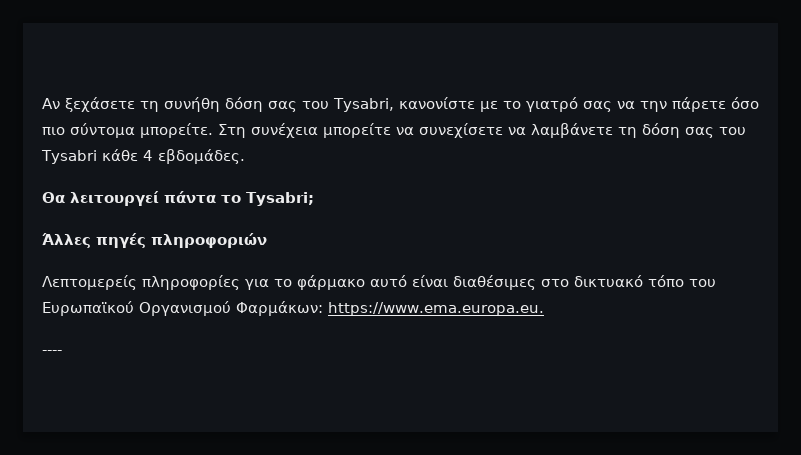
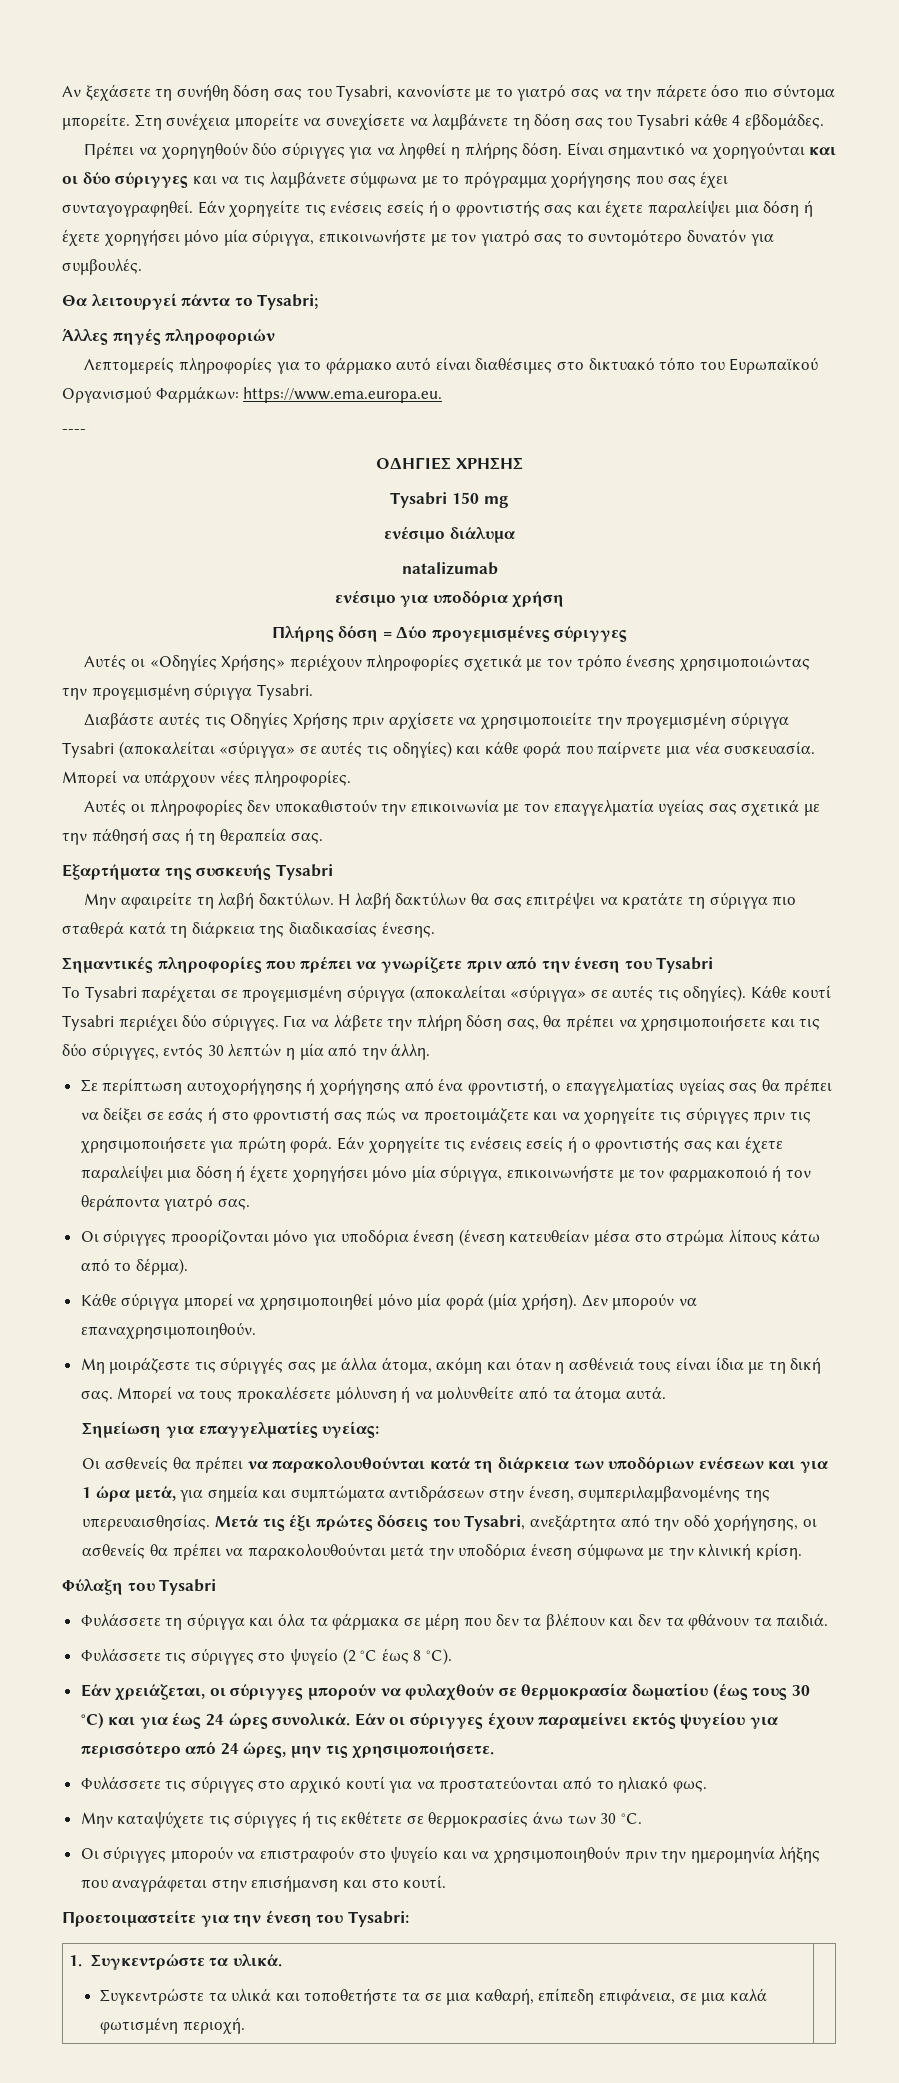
+ Πρέπει να χορηγηθούν δύο σύριγγες για να ληφθεί η πλήρης δόση. Είναι σημαντικό να χορηγούνται και οι δύο σύριγγες και να τις λαμβάνετε σύμφωνα με το πρόγραμμα χορήγησης που σας έχει συνταγογραφηθεί. Εάν χορηγείτε τις ενέσεις εσείς ή ο φροντιστής σας και έχετε παραλείψει μια δόση ή έχετε χορηγήσει μόνο μία σύριγγα, επικοινωνήστε με τον γιατρό σας το συντομότερο δυνατόν για συμβουλές.
+ ΟΔΗΓΙΕΣ ΧΡΗΣΗΣ
+ Tysabri 150 mg
+ ενέσιμο διάλυμα
+ natalizumab
+ ενέσιμο για υποδόρια χρήση
+ Πλήρης δόση = Δύο προγεμισμένες σύριγγες
+ Αυτές οι «Οδηγίες Χρήσης» περιέχουν πληροφορίες σχετικά με τον τρόπο ένεσης χρησιμοποιώντας την προγεµισµένη σύριγγα Tysabri.
+ Διαβάστε αυτές τις Οδηγίες Χρήσης πριν αρχίσετε να χρησιμοποιείτε την προγεμισμένη σύριγγα Tysabri (αποκαλείται «σύριγγα» σε αυτές τις οδηγίες) και κάθε φορά που παίρνετε μια νέα συσκευασία. Μπορεί να υπάρχουν νέες πληροφορίες.
+ Αυτές οι πληροφορίες δεν υποκαθιστούν την επικοινωνία με τον επαγγελματία υγείας σας σχετικά με την πάθησή σας ή τη θεραπεία σας.
+ Εξαρτήματα της συσκευής Tysabri
+ Μην αφαιρείτε τη λαβή δακτύλων. Η λαβή δακτύλων θα σας επιτρέψει να κρατάτε τη σύριγγα πιο σταθερά κατά τη διάρκεια της διαδικασίας ένεσης.
+ Σημαντικές πληροφορίες που πρέπει να γνωρίζετε πριν από την ένεση του Tysabri
+ Το Tysabri παρέχεται σε προγεμισμένη σύριγγα (αποκαλείται «σύριγγα» σε αυτές τις οδηγίες). Κάθε κουτί Tysabri περιέχει δύο σύριγγες. Για να λάβετε την πλήρη δόση σας, θα πρέπει να χρησιμοποιήσετε και τις δύο σύριγγες, εντός 30 λεπτών η μία από την άλλη.
+ Σε περίπτωση αυτοχορήγησης ή χορήγησης από ένα φροντιστή, ο επαγγελματίας υγείας σας θα πρέπει να δείξει σε εσάς ή στο φροντιστή σας πώς να προετοιμάζετε και να χορηγείτε τις σύριγγες πριν τις χρησιμοποιήσετε για πρώτη φορά. Εάν χορηγείτε τις ενέσεις εσείς ή ο φροντιστής σας και έχετε παραλείψει μια δόση ή έχετε χορηγήσει μόνο μία σύριγγα, επικοινωνήστε με τον φαρμακοποιό ή τον θεράποντα γιατρό σας.
+ Οι σύριγγες προορίζονται μόνο για υποδόρια ένεση (ένεση κατευθείαν μέσα στο στρώμα λίπους κάτω από το δέρμα).
+ Κάθε σύριγγα μπορεί να χρησιμοποιηθεί μόνο μία φορά (μία χρήση). Δεν μπορούν να επαναχρησιμοποιηθούν.
+ Μη μοιράζεστε τις σύριγγές σας με άλλα άτομα, ακόμη και όταν η ασθένειά τους είναι ίδια με τη δική σας. Μπορεί να τους προκαλέσετε μόλυνση ή να μολυνθείτε από τα άτομα αυτά.
+ Σημείωση για επαγγελματίες υγείας:
+ Οι ασθενείς θα πρέπει να παρακολουθούνται κατά τη διάρκεια των υποδόριων ενέσεων και για 1 ώρα μετά, για σημεία και συμπτώματα αντιδράσεων στην ένεση, συμπεριλαμβανομένης της υπερευαισθησίας. Μετά τις έξι πρώτες δόσεις του Tysabri, ανεξάρτητα από την οδό χορήγησης, οι ασθενείς θα πρέπει να παρακολουθούνται μετά την υποδόρια ένεση σύμφωνα με την κλινική κρίση.
+ Φύλαξη του Tysabri
+ Φυλάσσετε τη σύριγγα και όλα τα φάρμακα σε μέρη που δεν τα βλέπουν και δεν τα φθάνουν τα παιδιά.
+ Φυλάσσετε τις σύριγγες στο ψυγείο (2 °C έως 8 °C).
+ Εάν χρειάζεται, οι σύριγγες μπορούν να φυλαχθούν σε θερμοκρασία δωματίου (έως τους 30 °C) και για έως 24 ώρες συνολικά. Εάν οι σύριγγες έχουν παραμείνει εκτός ψυγείου για περισσότερο από 24 ώρες, μην τις χρησιμοποιήσετε.
+ Φυλάσσετε τις σύριγγες στο αρχικό κουτί για να προστατεύονται από το ηλιακό φως.
+ Μην καταψύχετε τις σύριγγες ή τις εκθέτετε σε θερμοκρασίες άνω των 30 °C.
+ Οι σύριγγες μπορούν να επιστραφούν στο ψυγείο και να χρησιμοποιηθούν πριν την ημερομηνία λήξης που αναγράφεται στην επισήμανση και στο κουτί.
+ Προετοιμαστείτε για την ένεση του Tysabri:
+ 1. Συγκεντρώστε τα υλικά.
+ Συγκεντρώστε τα υλικά και τοποθετήστε τα σε μια καθαρή, επίπεδη επιφάνεια, σε μια καλά φωτισμένη περιοχή. |

